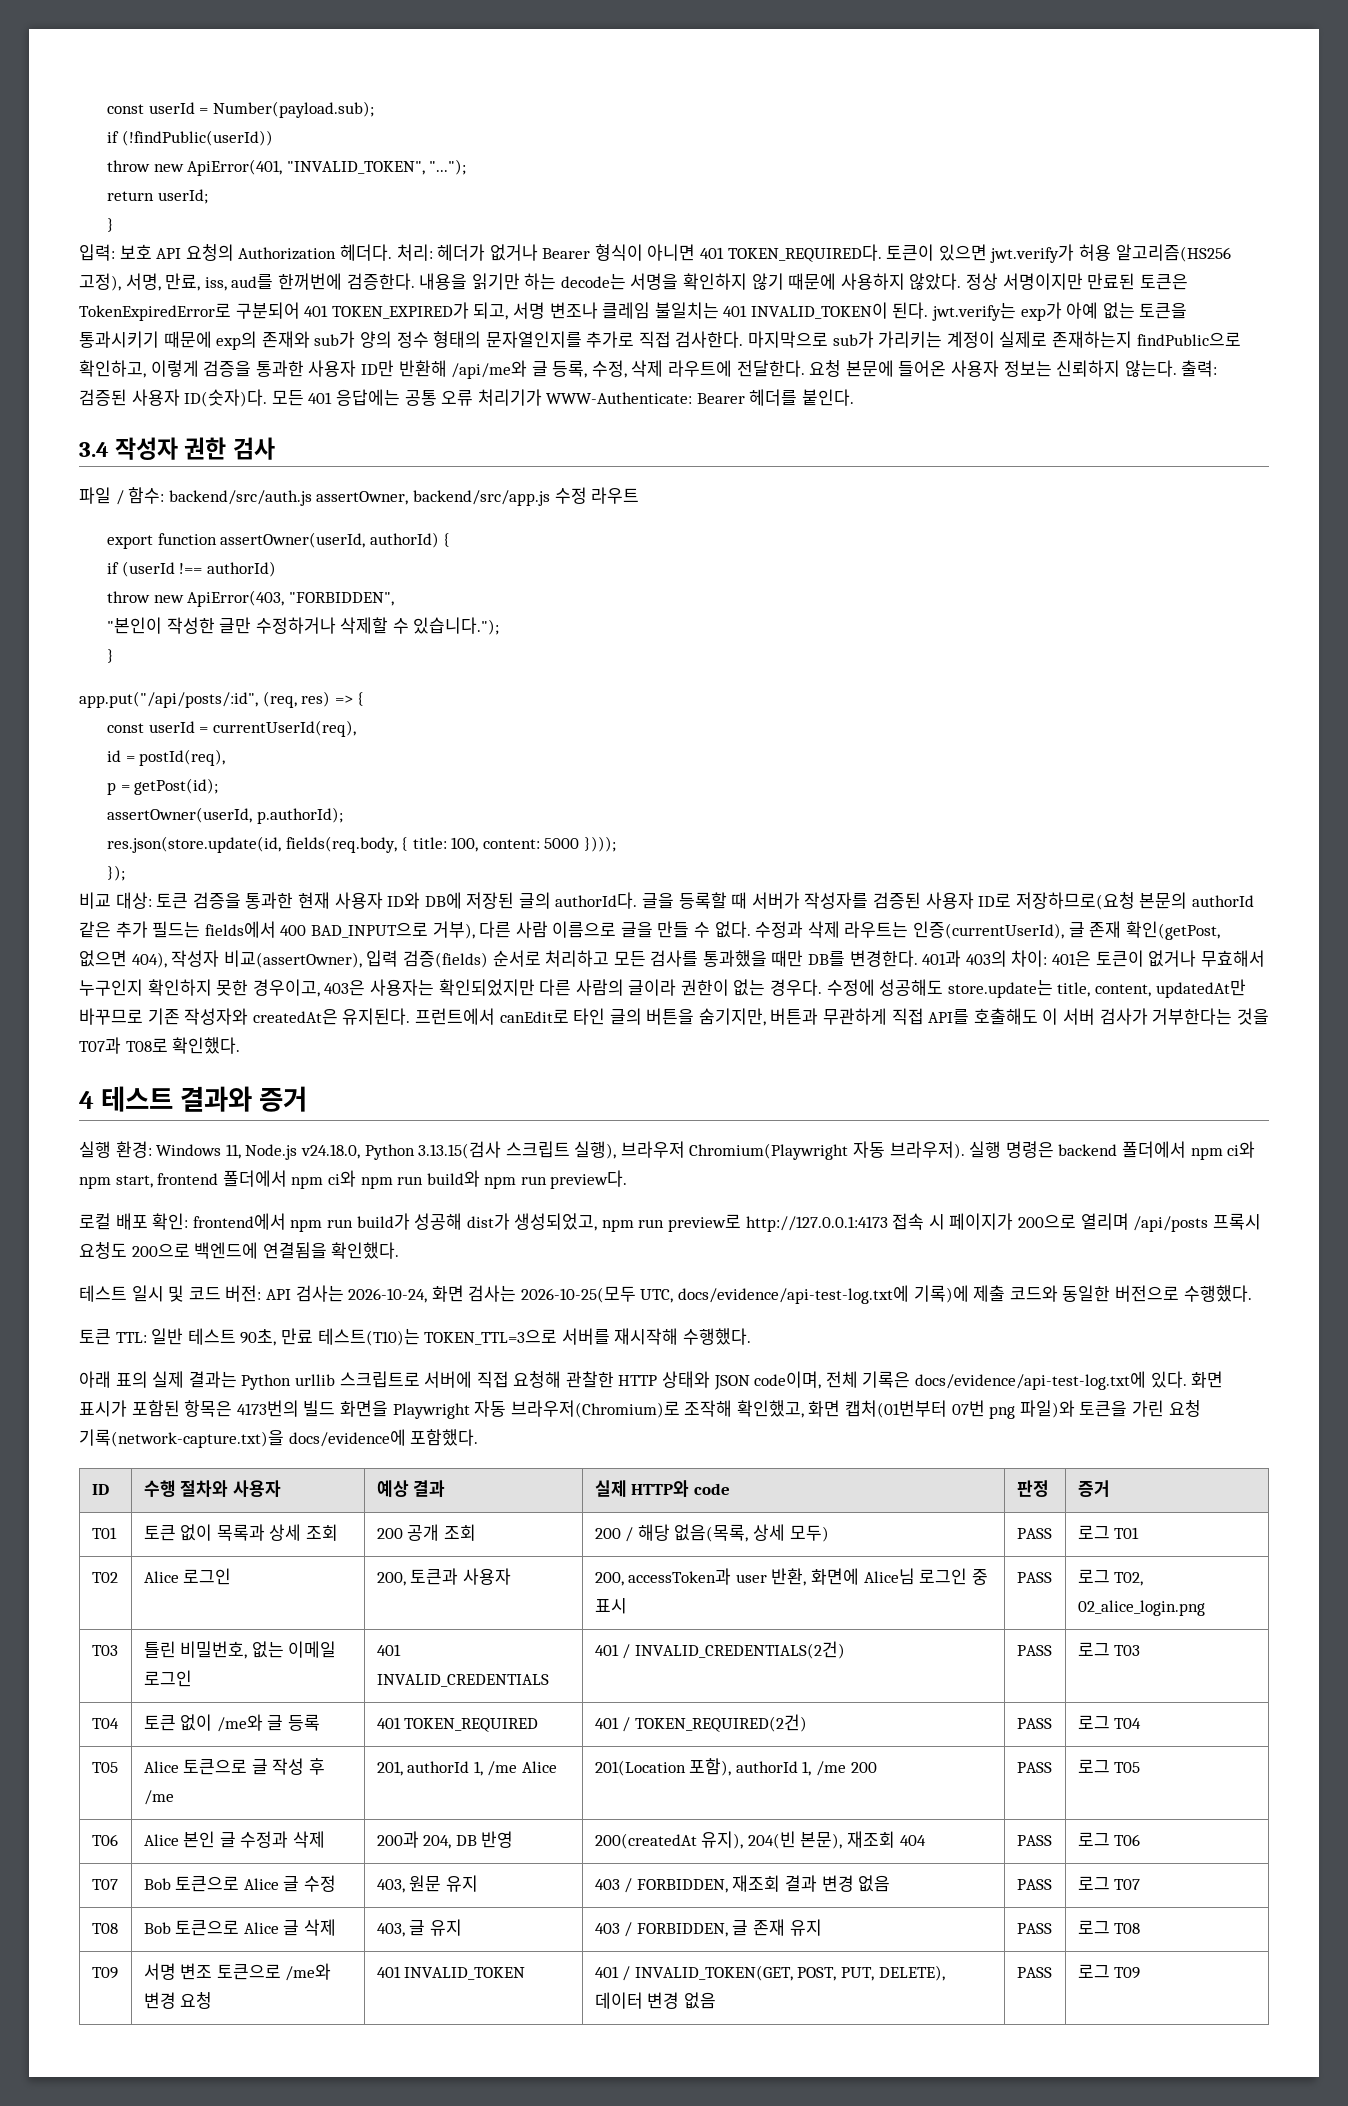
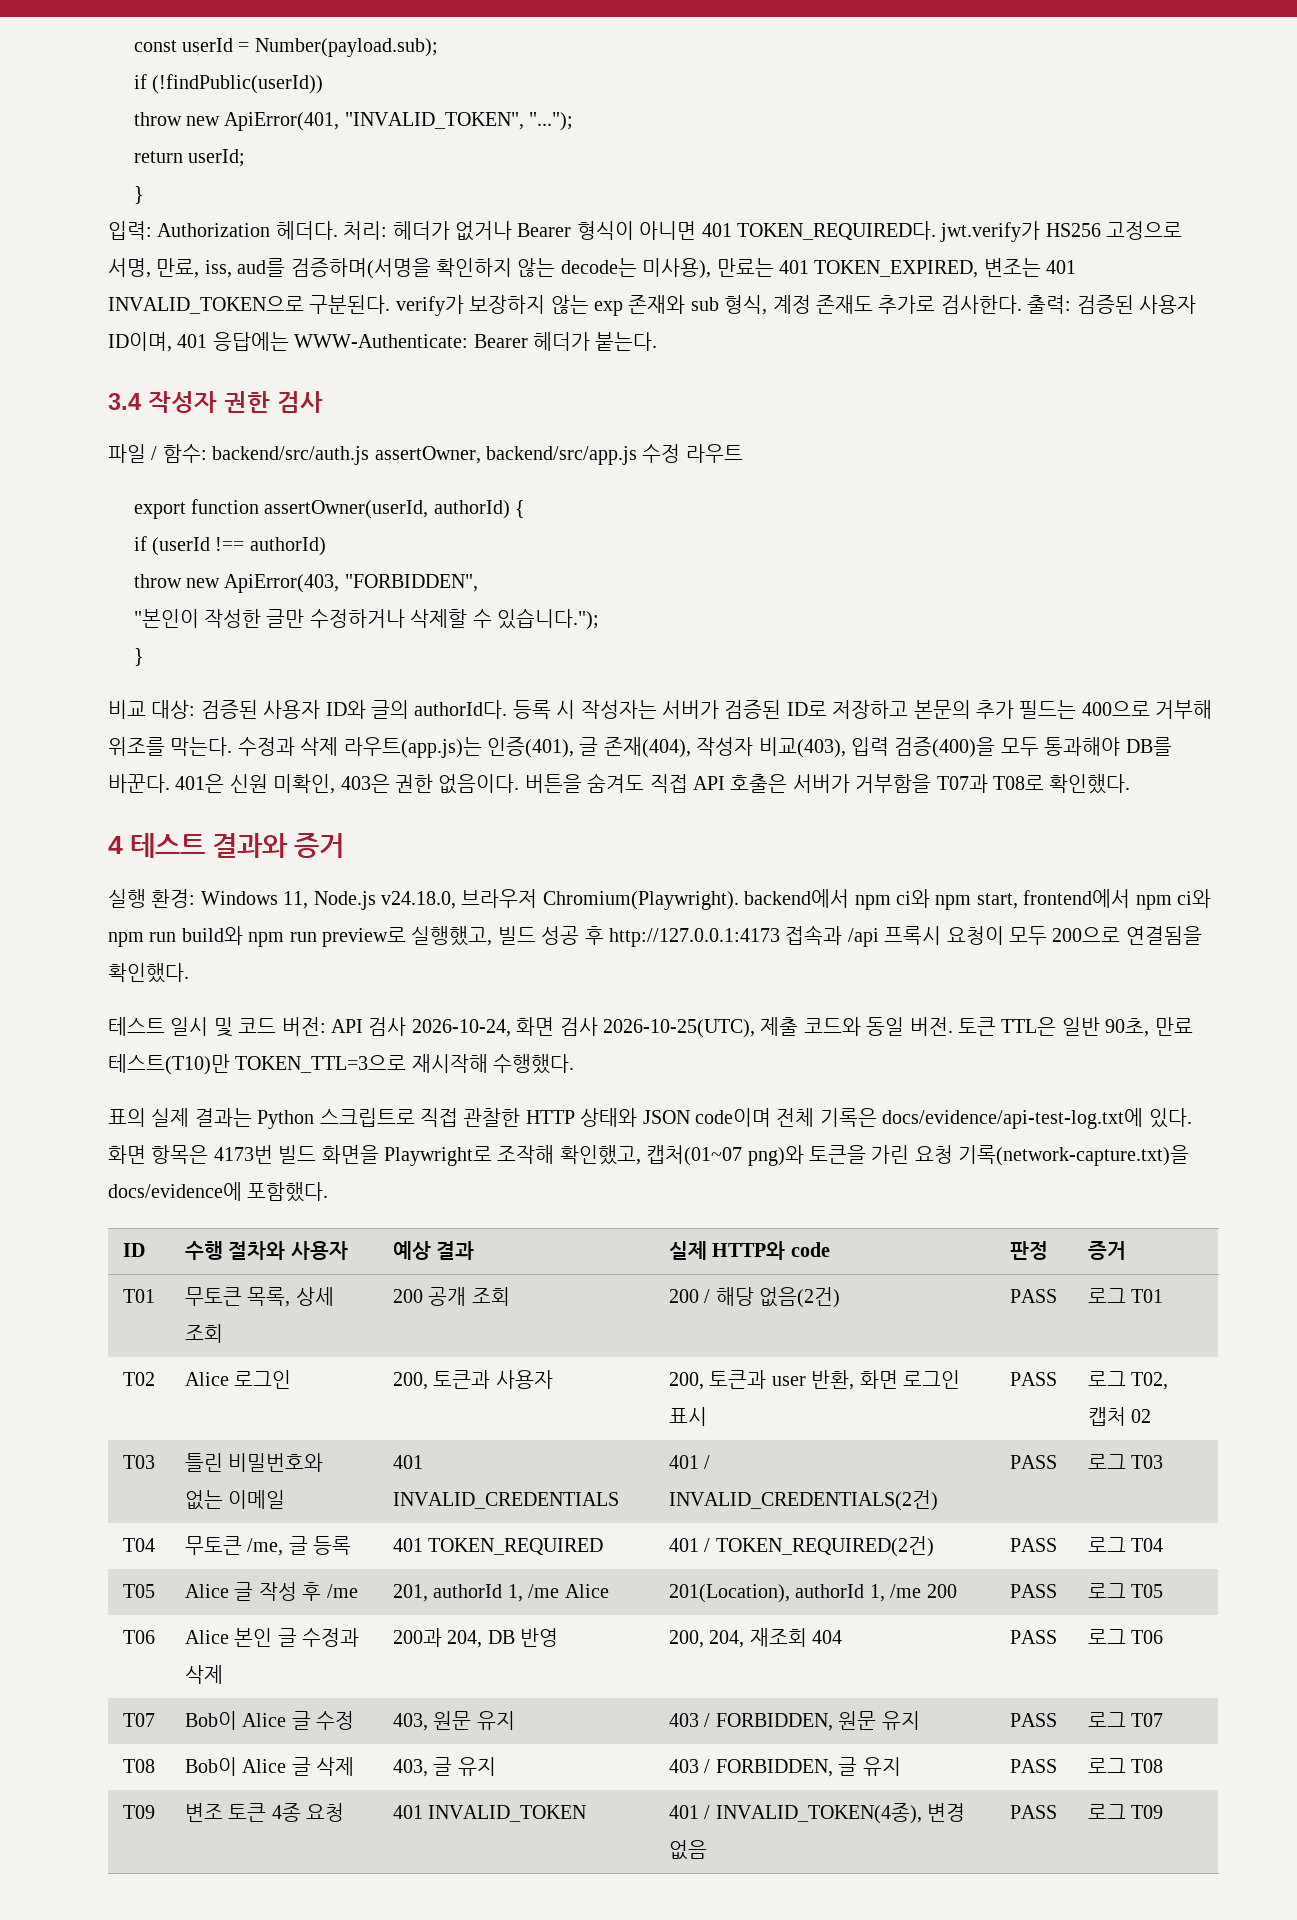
- 입력: 보호 API 요청의 Authorization 헤더다.
+ 입력: Authorization 헤더다.
- 처리: 헤더가 없거나 Bearer 형식이 아니면 401 TOKEN_REQUIRED다. 토큰이 있으면 jwt.verify가 허용 알고리즘(HS256 고정), 서명, 만료, iss, aud를 한꺼번에 검증한다. 내용을 읽기만 하는 decode는 서명을 확인하지 않기 때문에 사용하지 않았다. 정상 서명이지만 만료된 토큰은 TokenExpiredError로 구분되어 401 TOKEN_EXPIRED가 되고, 서명 변조나 클레임 불일치는 401 INVALID_TOKEN이 된다. jwt.verify는 exp가 아예 없는 토큰을 통과시키기 때문에 exp의 존재와 sub가 양의 정수 형태의 문자열인지를 추가로 직접 검사한다. 마지막으로 sub가 가리키는 계정이 실제로 존재하는지 findPublic으로 확인하고, 이렇게 검증을 통과한 사용자 ID만 반환해 /api/me와 글 등록, 수정, 삭제 라우트에 전달한다. 요청 본문에 들어온 사용자 정보는 신뢰하지 않는다. 출력: 검증된 사용자 ID(숫자)다. 모든 401 응답에는 공통 오류 처리기가 WWW-Authenticate: Bearer 헤더를 붙인다.
+ 처리: 헤더가 없거나 Bearer 형식이 아니면 401 TOKEN_REQUIRED다. jwt.verify가 HS256 고정으로 서명, 만료, iss, aud를 검증하며(서명을 확인하지 않는 decode는 미사용), 만료는 401 TOKEN_EXPIRED, 변조는 401 INVALID_TOKEN으로 구분된다. verify가 보장하지 않는 exp 존재와 sub 형식, 계정 존재도 추가로 검사한다. 출력: 검증된 사용자 ID이며, 401 응답에는 WWW-Authenticate: Bearer 헤더가 붙는다.
- app.put("/api/posts/:id", (req, res) => {
- const userId = currentUserId(req),
- id = postId(req),
- p = getPost(id);
- assertOwner(userId, p.authorId);
- res.json(store.update(id, fields(req.body, { title: 100, content: 5000 })));
- });
- 비교 대상: 토큰 검증을 통과한 현재 사용자 ID와 DB에 저장된 글의 authorId다. 글을 등록할 때 서버가 작성자를 검증된 사용자 ID로 저장하므로(요청 본문의 authorId 같은 추가 필드는 fields에서 400 BAD_INPUT으로 거부), 다른 사람 이름으로 글을 만들 수 없다. 수정과 삭제 라우트는 인증(currentUserId), 글 존재 확인(getPost, 없으면 404), 작성자 비교(assertOwner), 입력 검증(fields) 순서로 처리하고 모든 검사를 통과했을 때만 DB를 변경한다. 401과 403의 차이: 401은 토큰이 없거나 무효해서 누구인지 확인하지 못한 경우이고, 403은 사용자는 확인되었지만 다른 사람의 글이라 권한이 없는 경우다. 수정에 성공해도 store.update는 title, content, updatedAt만 바꾸므로 기존 작성자와 createdAt은 유지된다. 프런트에서 canEdit로 타인 글의 버튼을 숨기지만, 버튼과 무관하게 직접 API를 호출해도 이 서버 검사가 거부한다는 것을 T07과 T08로 확인했다.
+ 비교 대상: 검증된 사용자 ID와 글의 authorId다. 등록 시 작성자는 서버가 검증된 ID로 저장하고 본문의 추가 필드는 400으로 거부해 위조를 막는다. 수정과 삭제 라우트(app.js)는 인증(401), 글 존재(404), 작성자 비교(403), 입력 검증(400)을 모두 통과해야 DB를 바꾼다. 401은 신원 미확인, 403은 권한 없음이다. 버튼을 숨겨도 직접 API 호출은 서버가 거부함을 T07과 T08로 확인했다.
- 실행 환경: Windows 11, Node.js v24.18.0, Python 3.13.15(검사 스크립트 실행), 브라우저 Chromium(Playwright 자동 브라우저). 실행 명령은 backend 폴더에서 npm ci와 npm start, frontend 폴더에서 npm ci와 npm run build와 npm run preview다.
- 로컬 배포 확인: frontend에서 npm run build가 성공해 dist가 생성되었고, npm run preview로 http://127.0.0.1:4173 접속 시 페이지가 200으로 열리며 /api/posts 프록시 요청도 200으로 백엔드에 연결됨을 확인했다.
+ 실행 환경: Windows 11, Node.js v24.18.0, 브라우저 Chromium(Playwright). backend에서 npm ci와 npm start, frontend에서 npm ci와 npm run build와 npm run preview로 실행했고, 빌드 성공 후 http://127.0.0.1:4173 접속과 /api 프록시 요청이 모두 200으로 연결됨을 확인했다.
- 테스트 일시 및 코드 버전: API 검사는 2026-10-24, 화면 검사는 2026-10-25(모두 UTC, docs/evidence/api-test-log.txt에 기록)에 제출 코드와 동일한 버전으로 수행했다.
- 토큰 TTL: 일반 테스트 90초, 만료 테스트(T10)는 TOKEN_TTL=3으로 서버를 재시작해 수행했다.
+ 테스트 일시 및 코드 버전: API 검사 2026-10-24, 화면 검사 2026-10-25(UTC), 제출 코드와 동일 버전. 토큰 TTL은 일반 90초, 만료 테스트(T10)만 TOKEN_TTL=3으로 재시작해 수행했다.
- 아래 표의 실제 결과는 Python urllib 스크립트로 서버에 직접 요청해 관찰한 HTTP 상태와 JSON code이며, 전체 기록은 docs/evidence/api-test-log.txt에 있다.
+ 표의 실제 결과는 Python 스크립트로 직접 관찰한 HTTP 상태와 JSON code이며 전체 기록은 docs/evidence/api-test-log.txt에 있다.
- 화면 표시가 포함된 항목은 4173번의 빌드 화면을 Playwright 자동 브라우저(Chromium)로 조작해 확인했고, 화면 캡처(01번부터 07번 png 파일)와 토큰을 가린 요청 기록(network-capture.txt)을 docs/evidence에 포함했다.
+ 화면 항목은 4173번 빌드 화면을 Playwright로 조작해 확인했고, 캡처(01~07 png)와 토큰을 가린 요청 기록(network-capture.txt)을 docs/evidence에 포함했다.
- T01 | 토큰 없이 목록과 상세 조회 | 200 공개 조회 | 200 / 해당 없음(목록, 상세 모두) | PASS | 로그 T01
+ T01 | 무토큰 목록, 상세 조회 | 200 공개 조회 | 200 / 해당 없음(2건) | PASS | 로그 T01
- T02 | Alice 로그인 | 200, 토큰과 사용자 | 200, accessToken과 user 반환, 화면에 Alice님 로그인 중 표시 | PASS | 로그 T02, 02_alice_login.png
+ T02 | Alice 로그인 | 200, 토큰과 사용자 | 200, 토큰과 user 반환, 화면 로그인 표시 | PASS | 로그 T02, 캡처 02
- T03 | 틀린 비밀번호, 없는 이메일 로그인 | 401 INVALID_CREDENTIALS | 401 / INVALID_CREDENTIALS(2건) | PASS | 로그 T03
+ T03 | 틀린 비밀번호와 없는 이메일 | 401 INVALID_CREDENTIALS | 401 / INVALID_CREDENTIALS(2건) | PASS | 로그 T03
- T04 | 토큰 없이 /me와 글 등록 | 401 TOKEN_REQUIRED | 401 / TOKEN_REQUIRED(2건) | PASS | 로그 T04
+ T04 | 무토큰 /me, 글 등록 | 401 TOKEN_REQUIRED | 401 / TOKEN_REQUIRED(2건) | PASS | 로그 T04
- T05 | Alice 토큰으로 글 작성 후 /me | 201, authorId 1, /me Alice | 201(Location 포함), authorId 1, /me 200 | PASS | 로그 T05
+ T05 | Alice 글 작성 후 /me | 201, authorId 1, /me Alice | 201(Location), authorId 1, /me 200 | PASS | 로그 T05
- T06 | Alice 본인 글 수정과 삭제 | 200과 204, DB 반영 | 200(createdAt 유지), 204(빈 본문), 재조회 404 | PASS | 로그 T06
+ T06 | Alice 본인 글 수정과 삭제 | 200과 204, DB 반영 | 200, 204, 재조회 404 | PASS | 로그 T06
- T07 | Bob 토큰으로 Alice 글 수정 | 403, 원문 유지 | 403 / FORBIDDEN, 재조회 결과 변경 없음 | PASS | 로그 T07
+ T07 | Bob이 Alice 글 수정 | 403, 원문 유지 | 403 / FORBIDDEN, 원문 유지 | PASS | 로그 T07
- T08 | Bob 토큰으로 Alice 글 삭제 | 403, 글 유지 | 403 / FORBIDDEN, 글 존재 유지 | PASS | 로그 T08
+ T08 | Bob이 Alice 글 삭제 | 403, 글 유지 | 403 / FORBIDDEN, 글 유지 | PASS | 로그 T08
- T09 | 서명 변조 토큰으로 /me와 변경 요청 | 401 INVALID_TOKEN | 401 / INVALID_TOKEN(GET, POST, PUT, DELETE), 데이터 변경 없음 | PASS | 로그 T09
+ T09 | 변조 토큰 4종 요청 | 401 INVALID_TOKEN | 401 / INVALID_TOKEN(4종), 변경 없음 | PASS | 로그 T09

